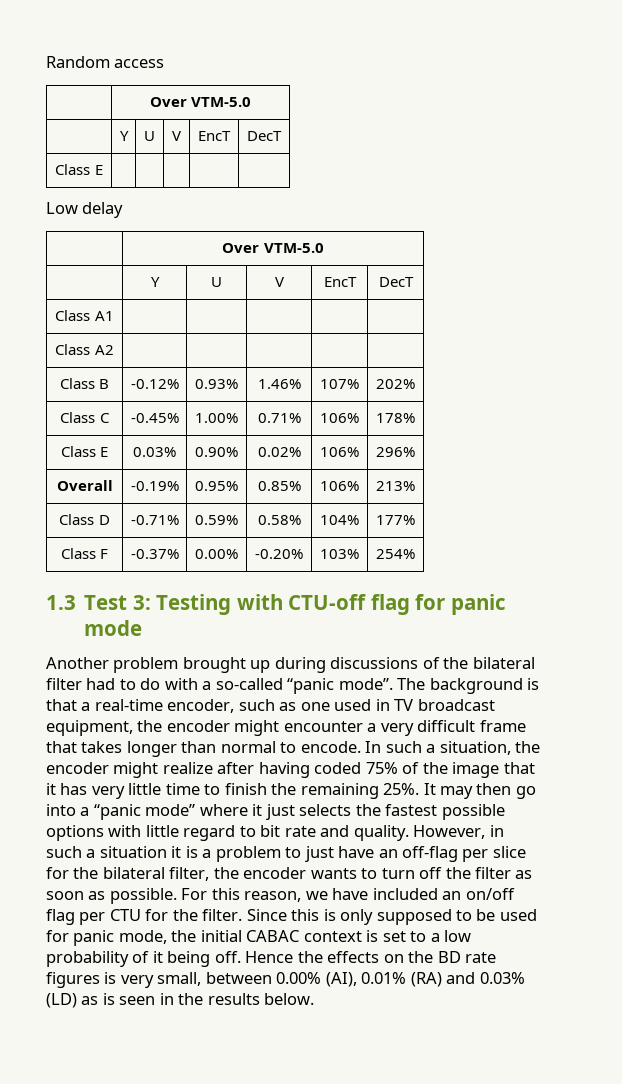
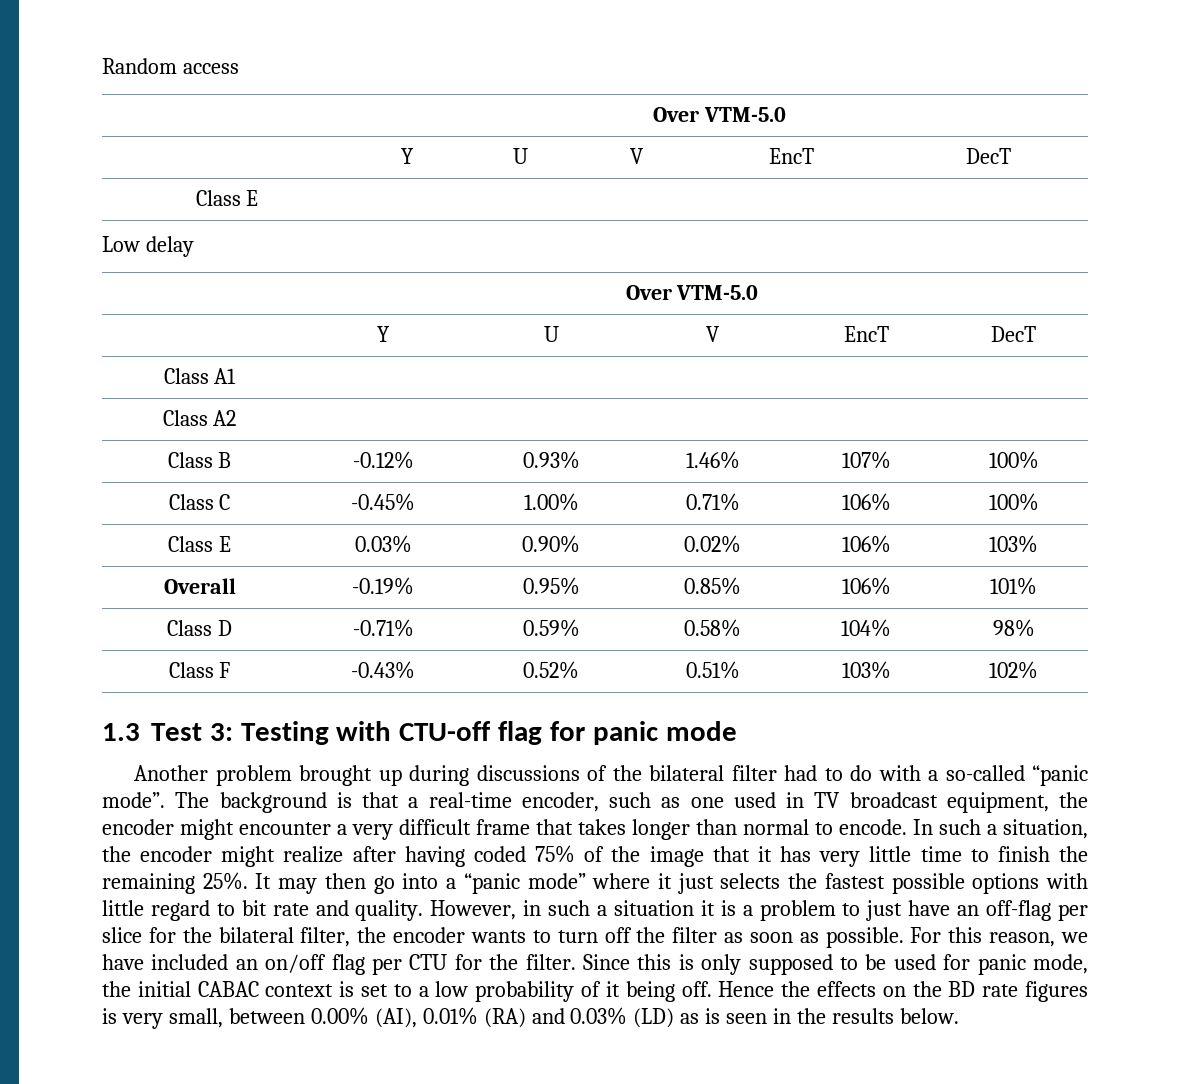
- Class B | -0.12% | 0.93% | 1.46% | 107% | 202%
+ Class B | -0.12% | 0.93% | 1.46% | 107% | 100%
- Class C | -0.45% | 1.00% | 0.71% | 106% | 178%
+ Class C | -0.45% | 1.00% | 0.71% | 106% | 100%
- Class E | 0.03% | 0.90% | 0.02% | 106% | 296%
+ Class E | 0.03% | 0.90% | 0.02% | 106% | 103%
- Overall | -0.19% | 0.95% | 0.85% | 106% | 213%
+ Overall | -0.19% | 0.95% | 0.85% | 106% | 101%
- Class D | -0.71% | 0.59% | 0.58% | 104% | 177%
+ Class D | -0.71% | 0.59% | 0.58% | 104% | 98%
- Class F | -0.37% | 0.00% | -0.20% | 103% | 254%
+ Class F | -0.43% | 0.52% | 0.51% | 103% | 102%

